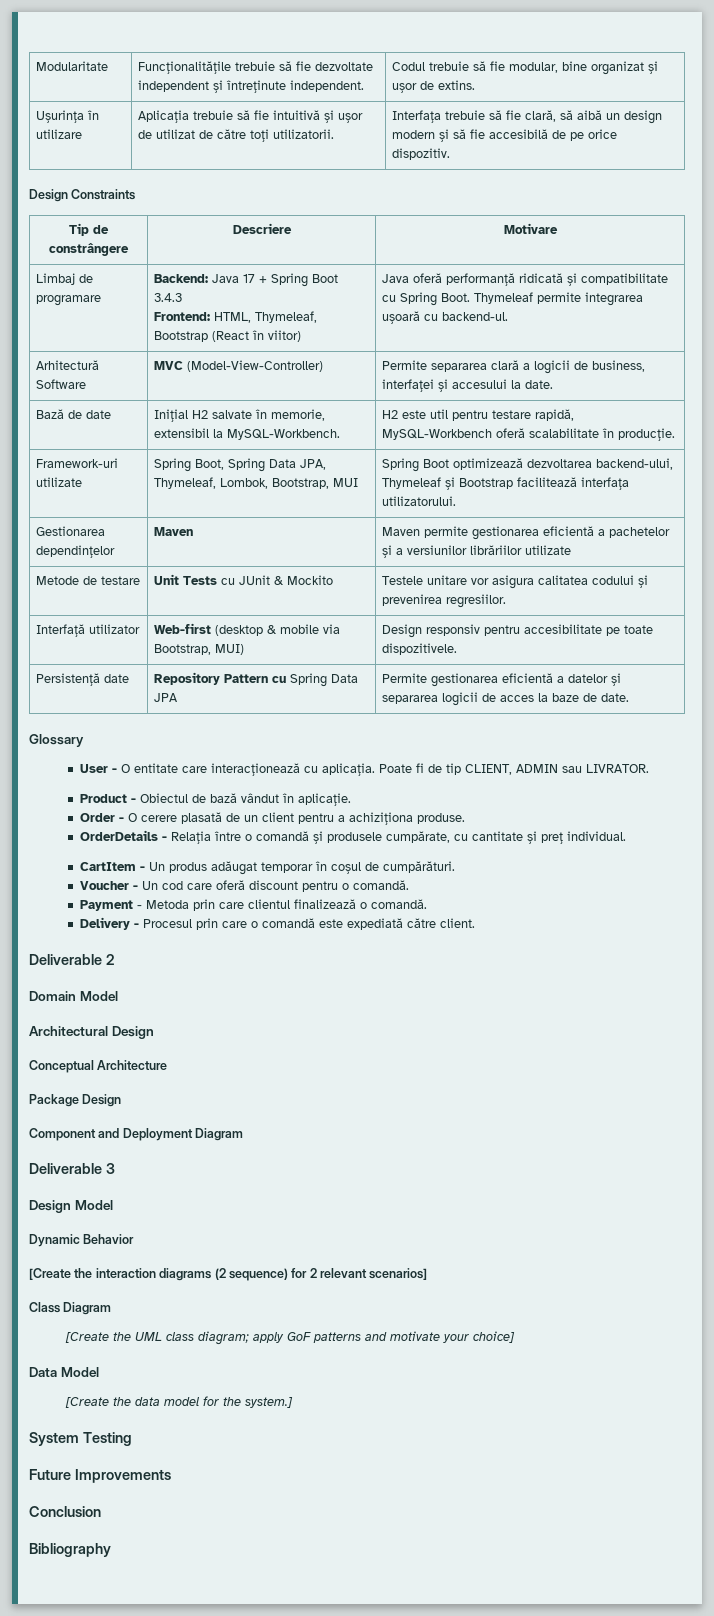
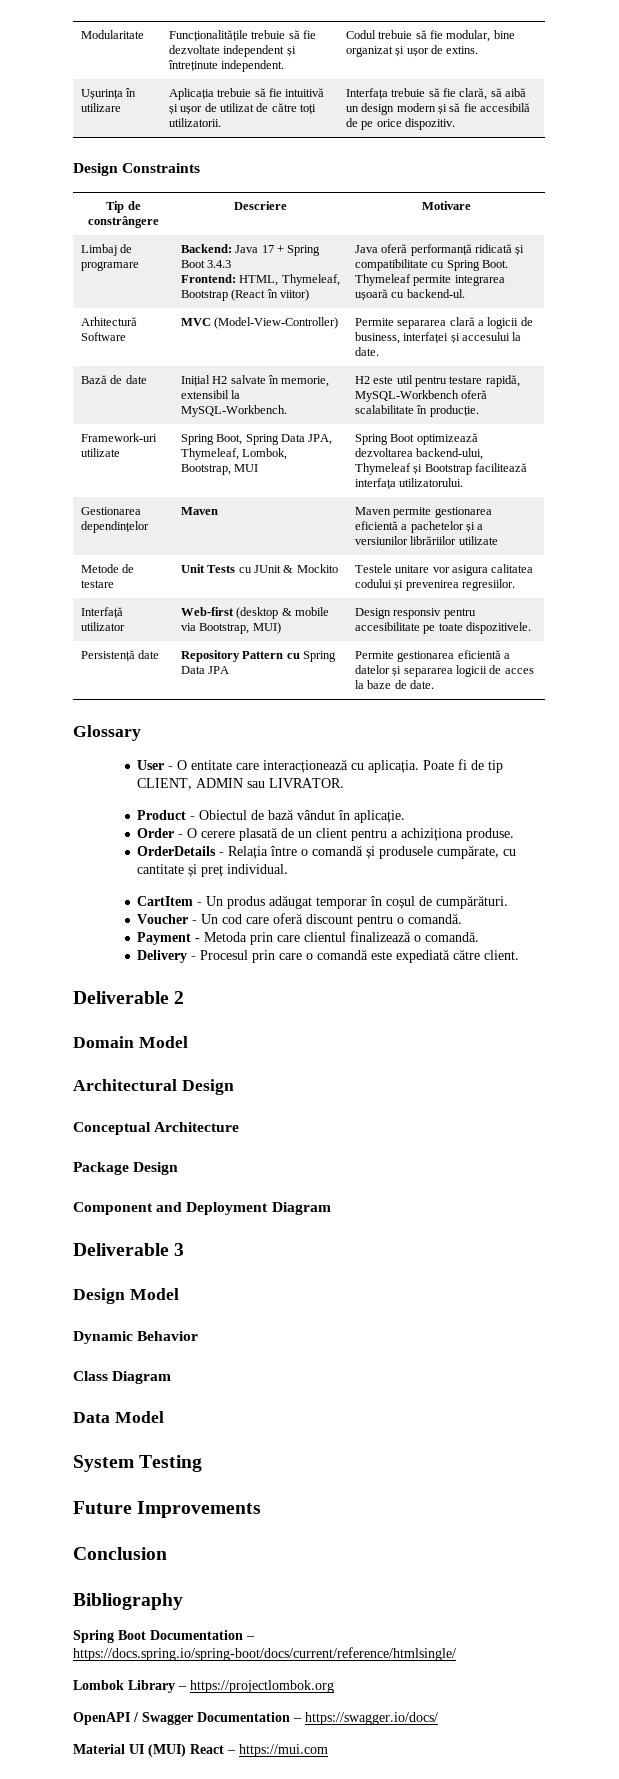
- [Create the interaction diagrams (2 sequence) for 2 relevant scenarios]
  Class Diagram
- [Create the UML class diagram; apply GoF patterns and motivate your choice]
  Data Model
- [Create the data model for the system.]
+ Spring Boot Documentation – https://docs.spring.io/spring-boot/docs/current/reference/htmlsingle/
+ Lombok Library – https://projectlombok.org
+ OpenAPI / Swagger Documentation – https://swagger.io/docs/
+ Material UI (MUI) React – https://mui.com

